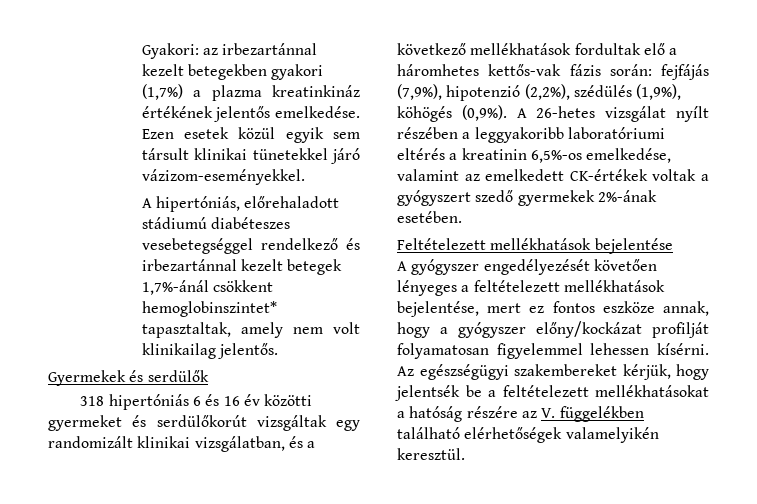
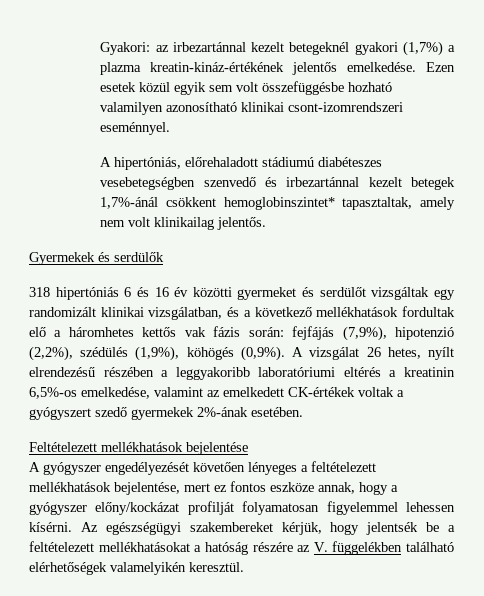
- Gyakori: az irbezartánnal kezelt betegekben gyakori (1,7%) a plazma kreatinkináz értékének jelentős emelkedése.
+ Gyakori: az irbezartánnal kezelt betegeknél gyakori (1,7%) a plazma kreatin-kináz-értékének jelentős emelkedése.
- Ezen esetek közül egyik sem társult klinikai tünetekkel járó vázizom-eseményekkel.
+ Ezen esetek közül egyik sem volt összefüggésbe hozható valamilyen azonosítható klinikai csont-izomrendszeri eseménnyel.
- A hipertóniás, előrehaladott stádiumú diabéteszes vesebetegséggel rendelkező és irbezartánnal kezelt betegek 1,7%-ánál csökkent hemoglobinszintet* tapasztaltak, amely nem volt klinikailag jelentős.
+ A hipertóniás, előrehaladott stádiumú diabéteszes vesebetegségben szenvedő és irbezartánnal kezelt betegek 1,7%-ánál csökkent hemoglobinszintet* tapasztaltak, amely nem volt klinikailag jelentős.
- 318 hipertóniás 6 és 16 év közötti gyermeket és serdülőkorút vizsgáltak egy randomizált klinikai vizsgálatban, és a következő mellékhatások fordultak elő a háromhetes kettős-vak fázis során: fejfájás (7,9%), hipotenzió (2,2%), szédülés (1,9%), köhögés (0,9%).
+ 318 hipertóniás 6 és 16 év közötti gyermeket és serdülőt vizsgáltak egy randomizált klinikai vizsgálatban, és a következő mellékhatások fordultak elő a háromhetes kettős vak fázis során: fejfájás (7,9%), hipotenzió (2,2%), szédülés (1,9%), köhögés (0,9%).
- A 26-hetes vizsgálat nyílt részében a leggyakoribb laboratóriumi eltérés a kreatinin 6,5%-os emelkedése, valamint az emelkedett CK-értékek voltak a gyógyszert szedő gyermekek 2%-ának esetében.
+ A vizsgálat 26 hetes, nyílt elrendezésű részében a leggyakoribb laboratóriumi eltérés a kreatinin 6,5%-os emelkedése, valamint az emelkedett CK-értékek voltak a gyógyszert szedő gyermekek 2%-ának esetében.

